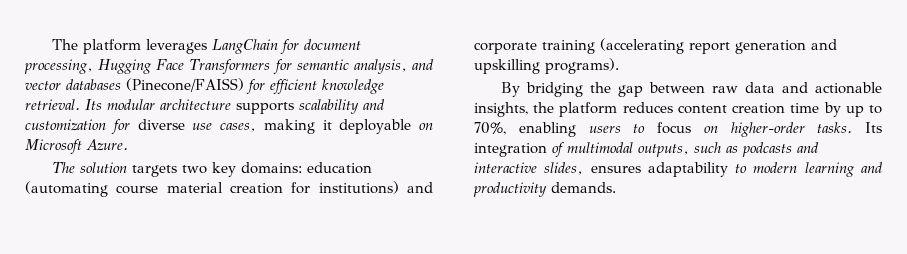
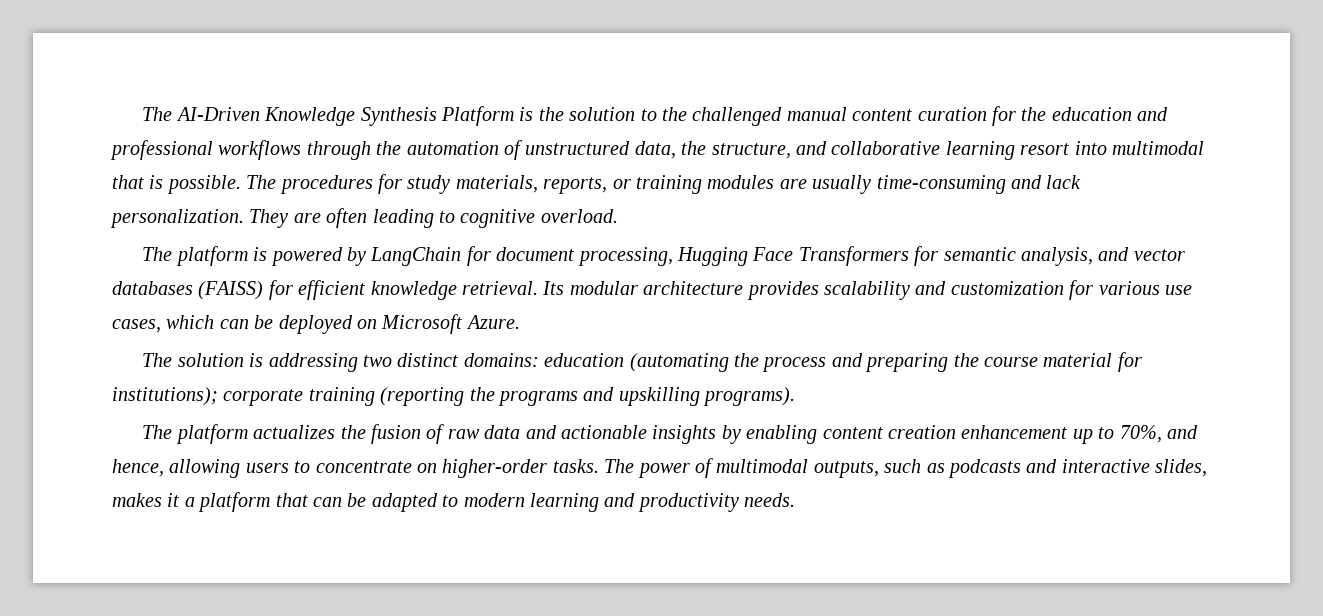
- The platform leverages LangChain for document processing, Hugging Face Transformers for semantic analysis, and vector databases (Pinecone/FAISS) for efficient knowledge retrieval.
+ The AI-Driven Knowledge Synthesis Platform is the solution to the challenged manual content curation for the education and professional workflows through the automation of unstructured data, the structure, and collaborative learning resort into multimodal that is possible. The procedures for study materials, reports, or training modules are usually time-consuming and lack personalization. They are often leading to cognitive overload.
+ The platform is powered by LangChain for document processing, Hugging Face Transformers for semantic analysis, and vector databases (FAISS) for efficient knowledge retrieval.
- Its modular architecture supports scalability and customization for diverse use cases, making it deployable on Microsoft Azure.
+ Its modular architecture provides scalability and customization for various use cases, which can be deployed on Microsoft Azure.
- The solution targets two key domains: education (automating course material creation for institutions) and corporate training (accelerating report generation and upskilling programs).
- By bridging the gap between raw data and actionable insights, the platform reduces content creation time by up to 70%, enabling users to focus on higher-order tasks.
+ The solution is addressing two distinct domains: education (automating the process and preparing the course material for institutions); corporate training (reporting the programs and upskilling programs).
+ The platform actualizes the fusion of raw data and actionable insights by enabling content creation enhancement up to 70%, and hence, allowing users to concentrate on higher-order tasks.
- Its integration of multimodal outputs, such as podcasts and interactive slides, ensures adaptability to modern learning and productivity demands.
+ The power of multimodal outputs, such as podcasts and interactive slides, makes it a platform that can be adapted to modern learning and productivity needs.

